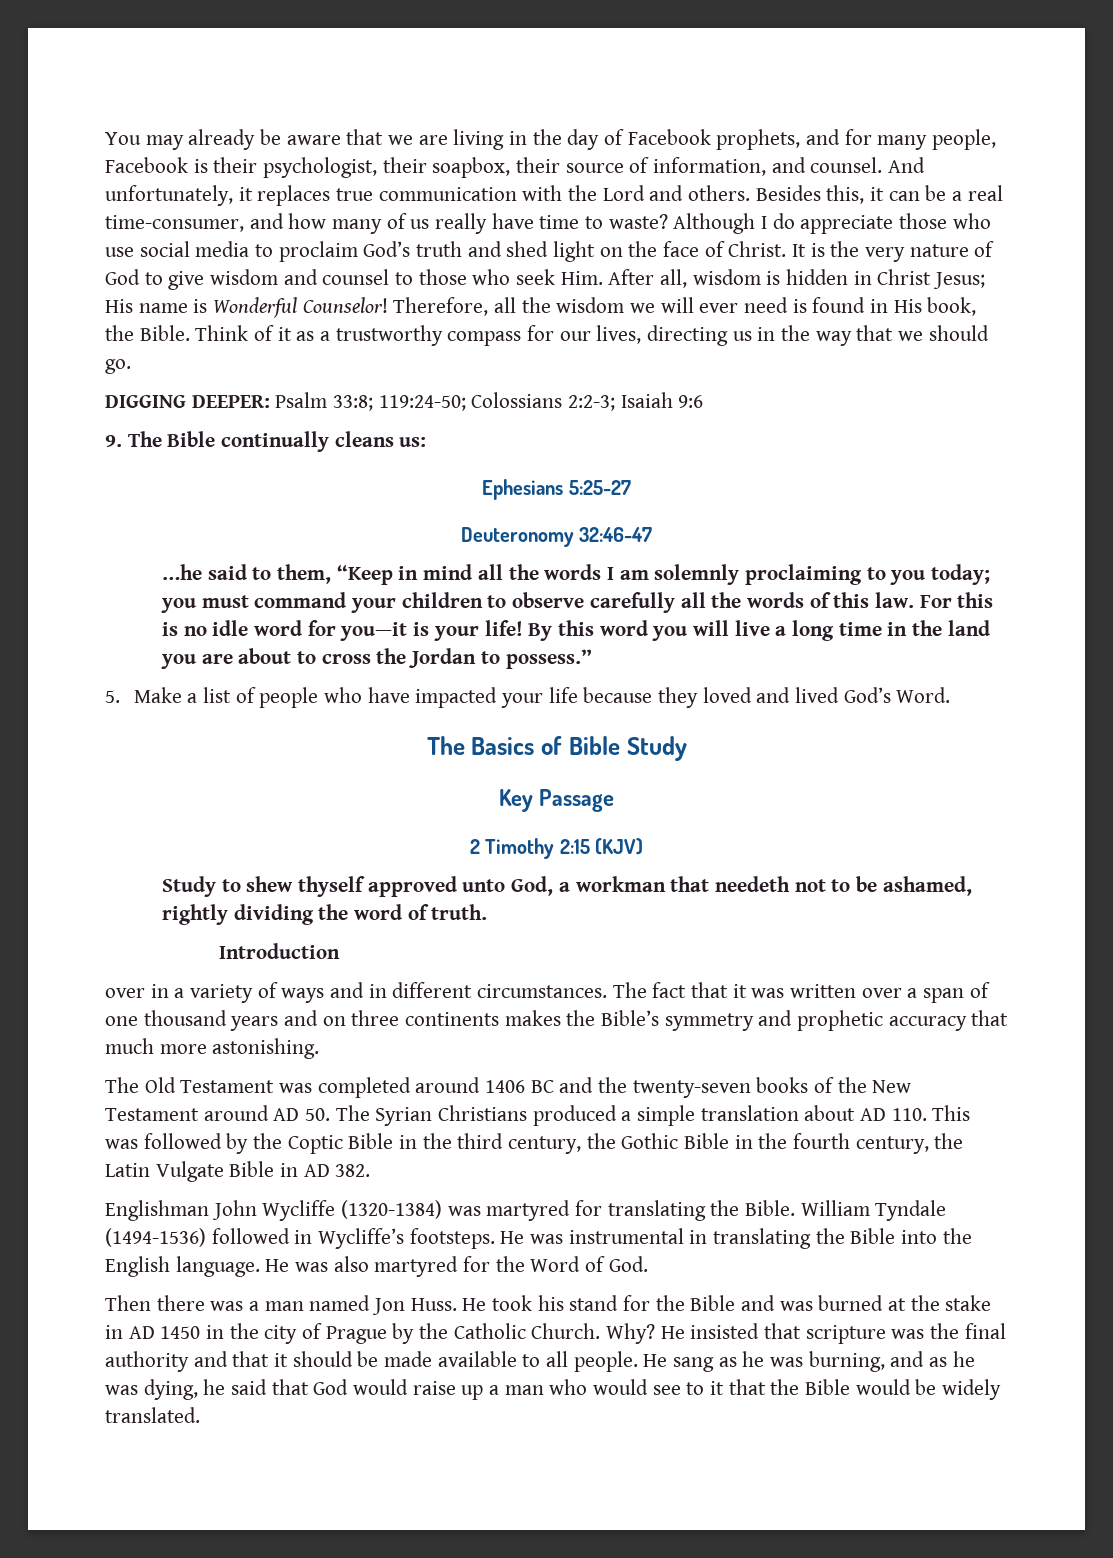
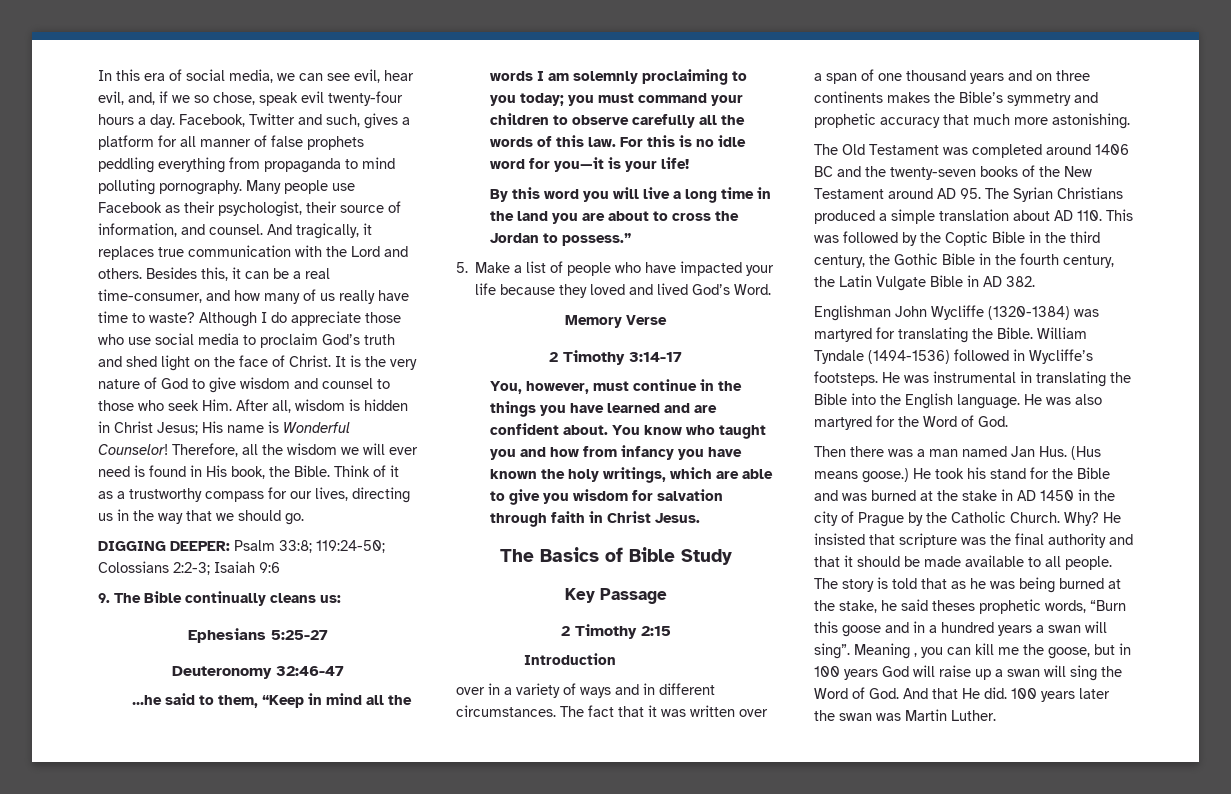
- You may already be aware that we are living in the day of Facebook prophets, and for many people, Facebook is their psychologist, their soapbox, their source of information, and counsel.
+ In this era of social media, we can see evil, hear evil, and, if we so chose, speak evil twenty-four hours a day. Facebook, Twitter and such, gives a platform for all manner of false prophets peddling everything from propaganda to mind polluting pornography. Many people use Facebook as their psychologist, their source of information, and counsel.
- And unfortunately, it replaces true communication with the Lord and others.
+ And tragically, it replaces true communication with the Lord and others.
- For this is no idle word for you—it is your life! By this word you will live a long time in the land you are about to cross the Jordan to possess.”
+ For this is no idle word for you—it is your life!
+ By this word you will live a long time in the land you are about to cross the Jordan to possess.”
+ Memory Verse
+ 2 Timothy 3:14-17
+ You, however, must continue in the things you have learned and are confident about. You know who taught you and how from infancy you have known the holy writings, which are able to give you wisdom for salvation through faith in Christ Jesus.
- 2 Timothy 2:15 (KJV)
- Study to shew thyself approved unto God, a workman that needeth not to be ashamed, rightly dividing the word of truth.
+ 2 Timothy 2:15
- The Old Testament was completed around 1406 BC and the twenty-seven books of the New Testament around AD 50. The Syrian Christians produced a simple translation about AD 110. This was followed by the Coptic Bible in the third century, the Gothic Bible in the fourth century, the Latin Vulgate Bible in AD 382.
+ The Old Testament was completed around 1406 BC and the twenty-seven books of the New Testament around AD 95. The Syrian Christians produced a simple translation about AD 110. This was followed by the Coptic Bible in the third century, the Gothic Bible in the fourth century, the Latin Vulgate Bible in AD 382.
- Then there was a man named Jon Huss.
+ Then there was a man named Jan Hus. (Hus means goose.)
- He sang as he was burning, and as he was dying, he said that God would raise up a man who would see to it that the Bible would be widely translated.
+ The story is told that as he was being burned at the stake, he said theses prophetic words, “Burn this goose and in a hundred years a swan will sing”. Meaning , you can kill me the goose, but in 100 years God will raise up a swan will sing the Word of God. And that He did. 100 years later the swan was Martin Luther.

